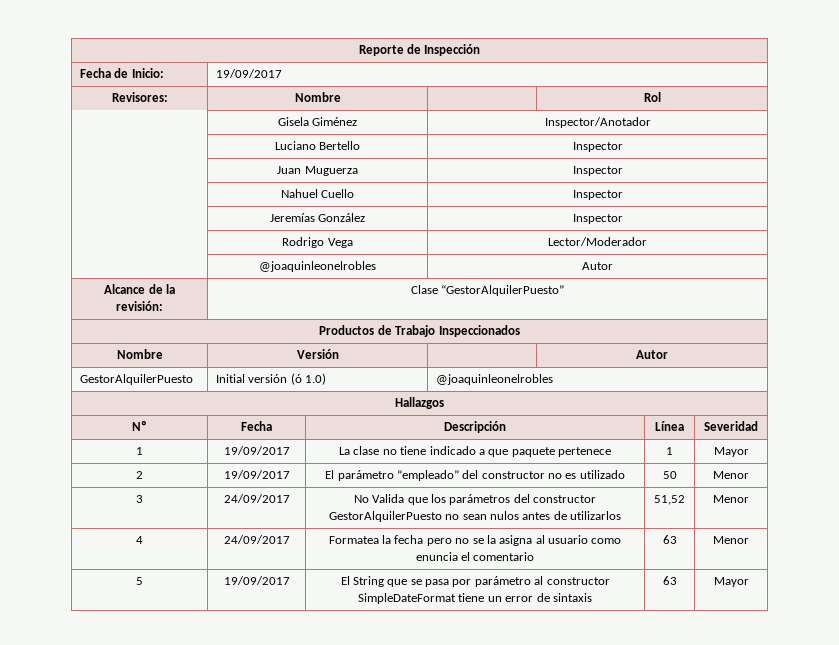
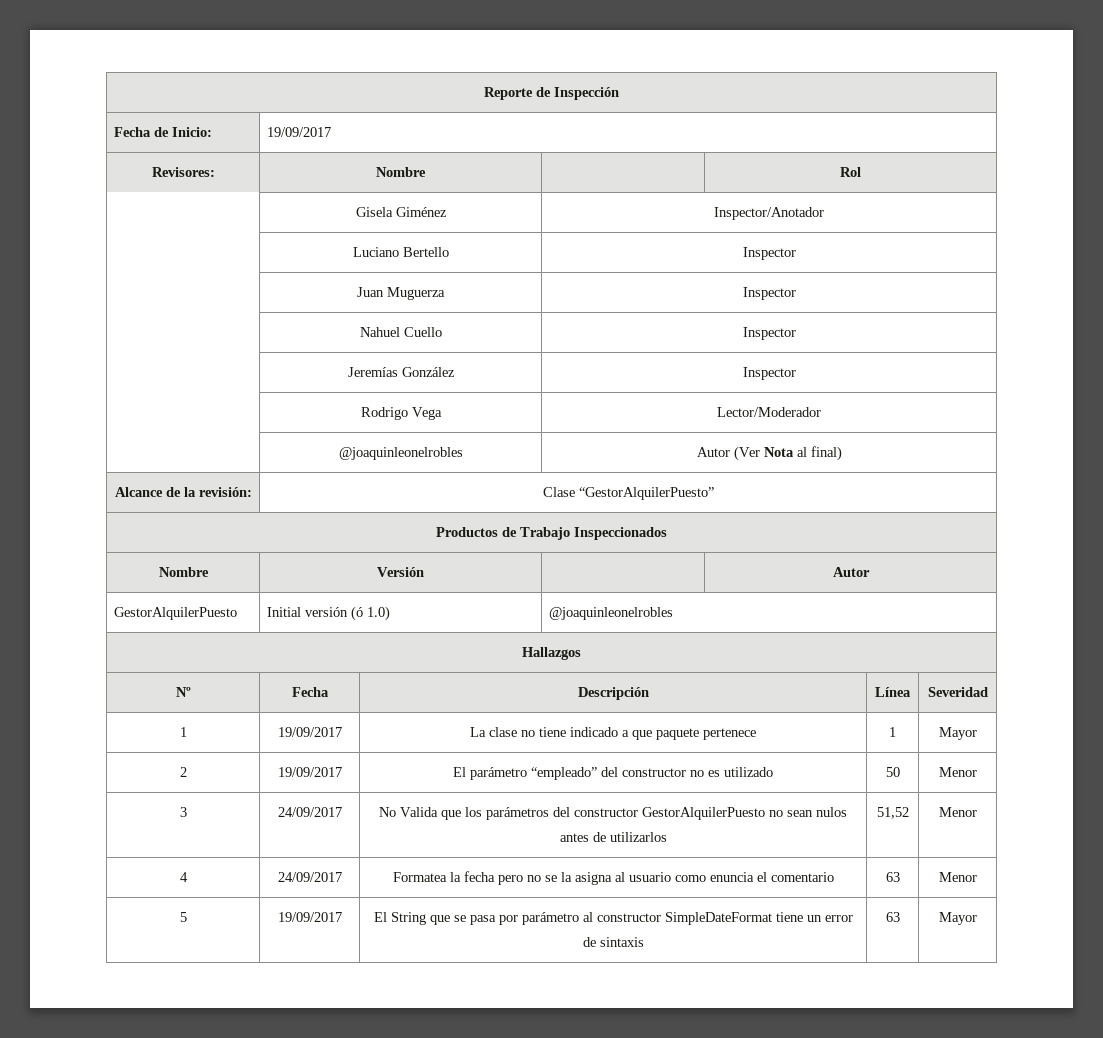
- | @joaquinleonelrobles | Autor
+ | @joaquinleonelrobles | Autor (Ver Nota al final)

